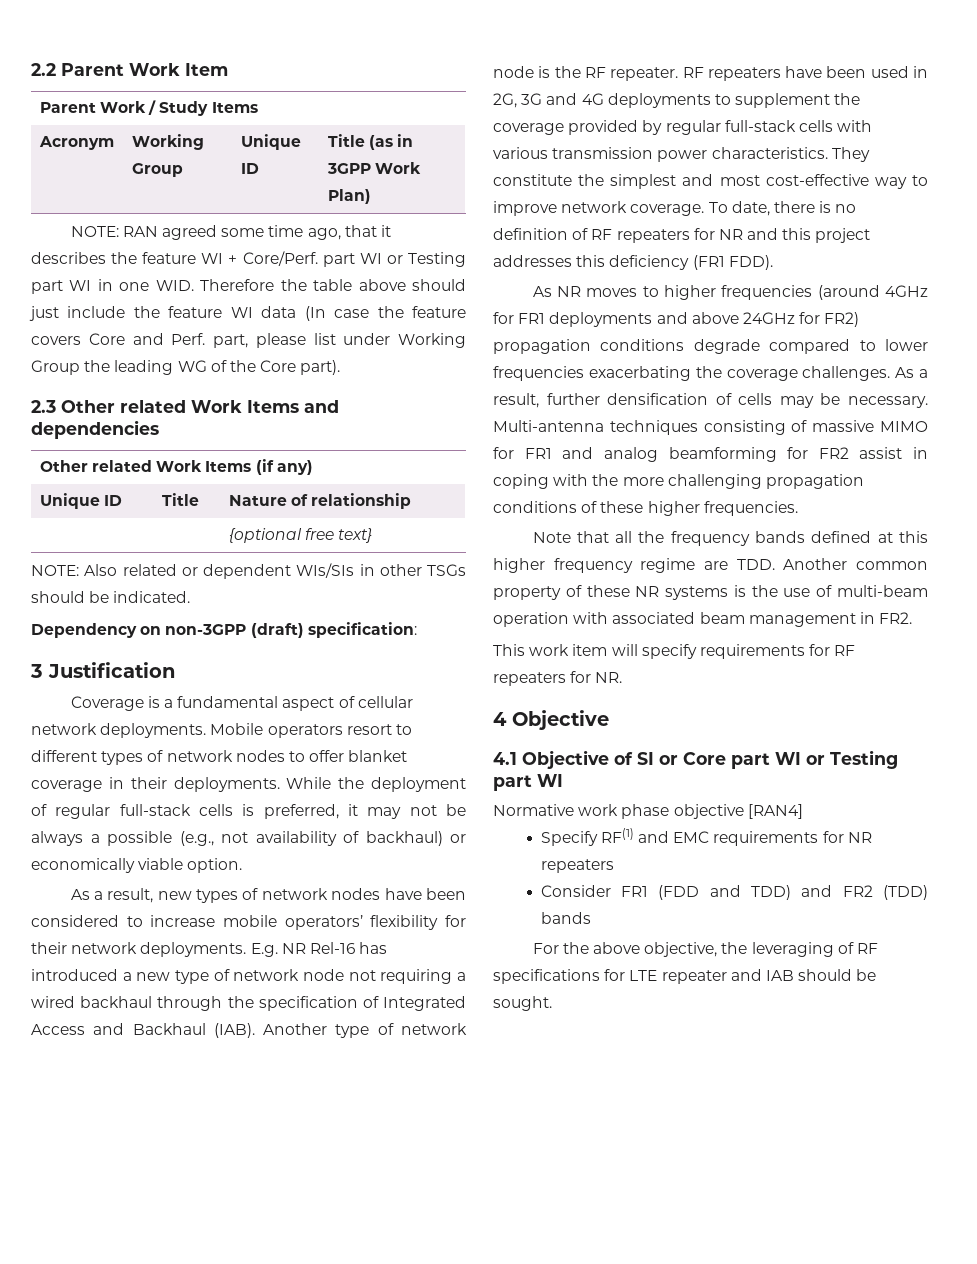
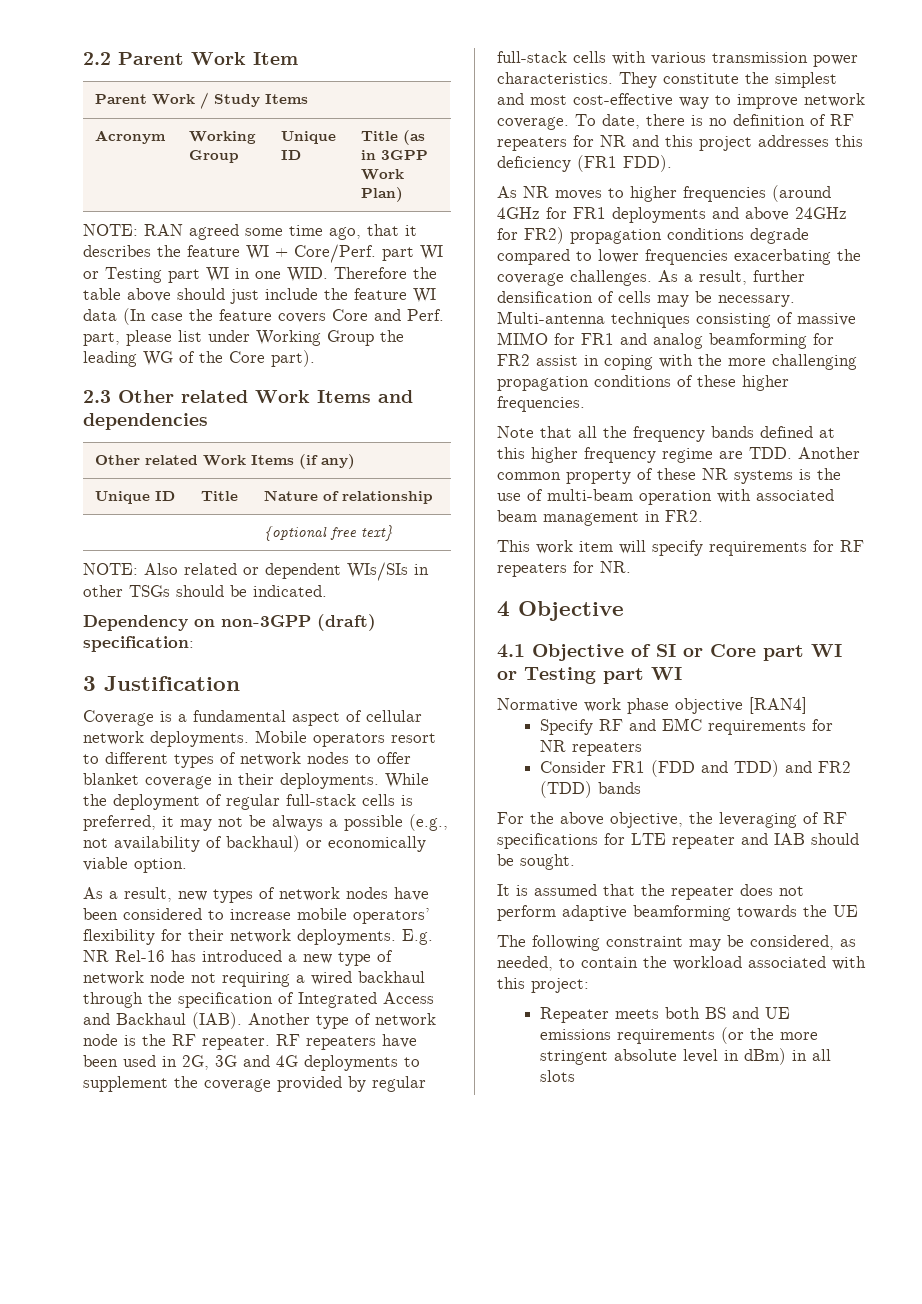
- Specify RF(1) and EMC requirements for NR repeaters
+ Specify RF and EMC requirements for NR repeaters
+ It is assumed that the repeater does not perform adaptive beamforming towards the UE
+ The following constraint may be considered, as needed, to contain the workload associated with this project:
+ Repeater meets both BS and UE emissions requirements (or the more stringent absolute level in dBm) in all slots

